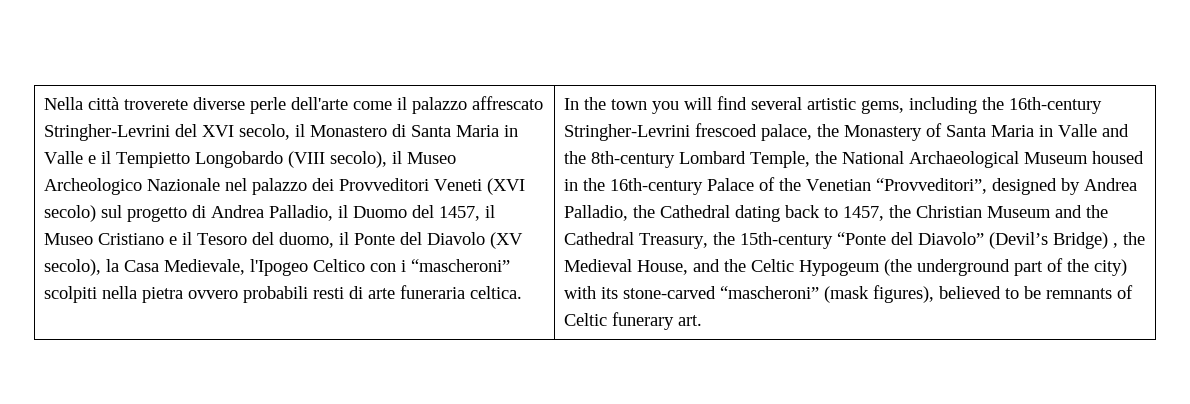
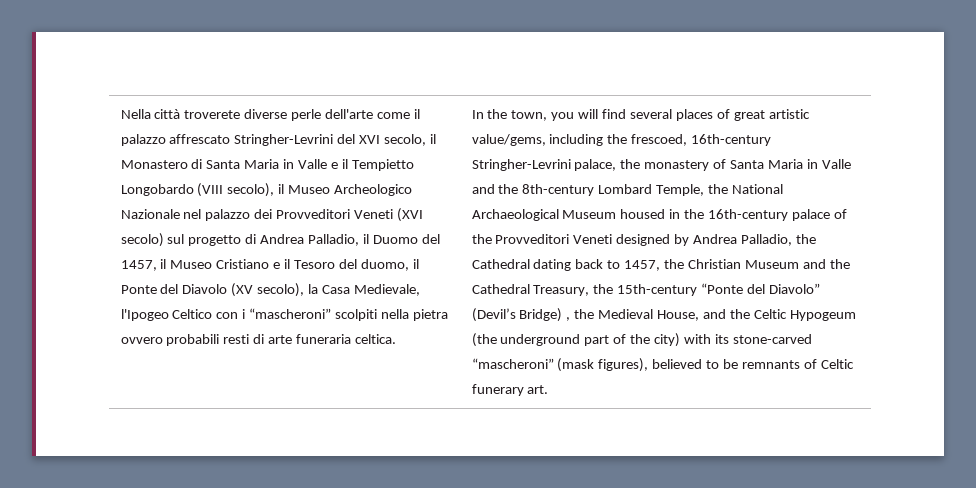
- In the town you will find several artistic gems, including the 16th-century Stringher-Levrini frescoed palace, the Monastery of Santa Maria in Valle and the 8th-century Lombard Temple, the National Archaeological Museum housed in the 16th-century Palace of the Venetian “Provveditori”, designed by Andrea Palladio, the Cathedral dating back to 1457, the Christian Museum and the Cathedral Treasury, the 15th-century “Ponte del Diavolo” (Devil’s Bridge) , the Medieval House, and the Celtic Hypogeum (the underground part of the city) with its stone-carved “mascheroni” (mask figures), believed to be remnants of Celtic funerary art.
+ In the town, you will find several places of great artistic value/gems, including the frescoed, 16th-century Stringher-Levrini palace, the monastery of Santa Maria in Valle and the 8th-century Lombard Temple, the National Archaeological Museum housed in the 16th-century palace of the Provveditori Veneti designed by Andrea Palladio, the Cathedral dating back to 1457, the Christian Museum and the Cathedral Treasury, the 15th-century “Ponte del Diavolo” (Devil’s Bridge) , the Medieval House, and the Celtic Hypogeum (the underground part of the city) with its stone-carved “mascheroni” (mask figures), believed to be remnants of Celtic funerary art.

